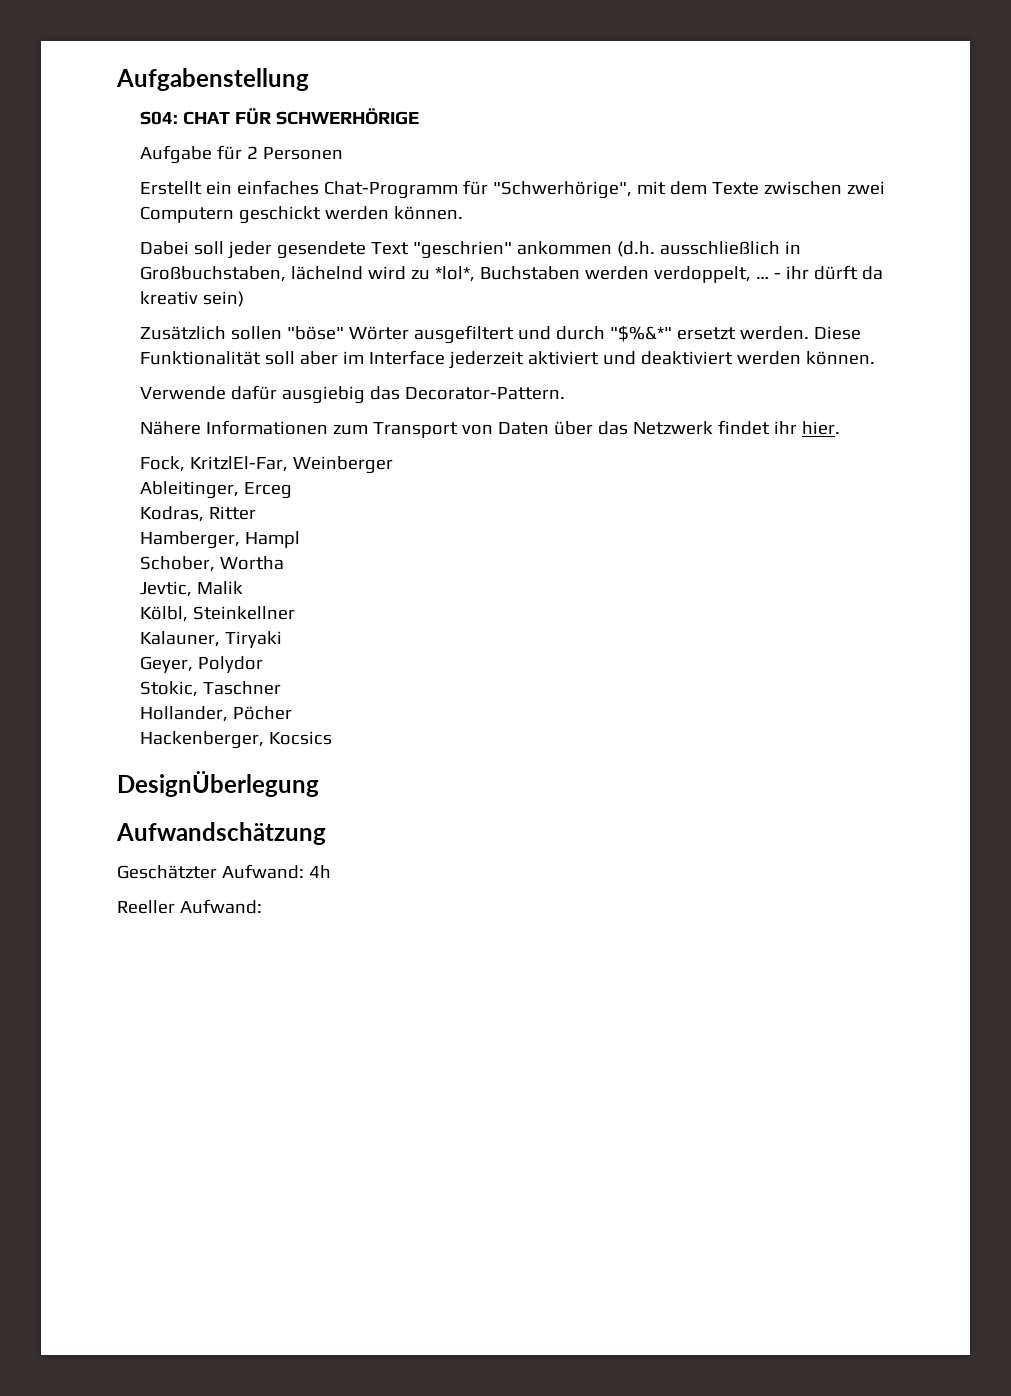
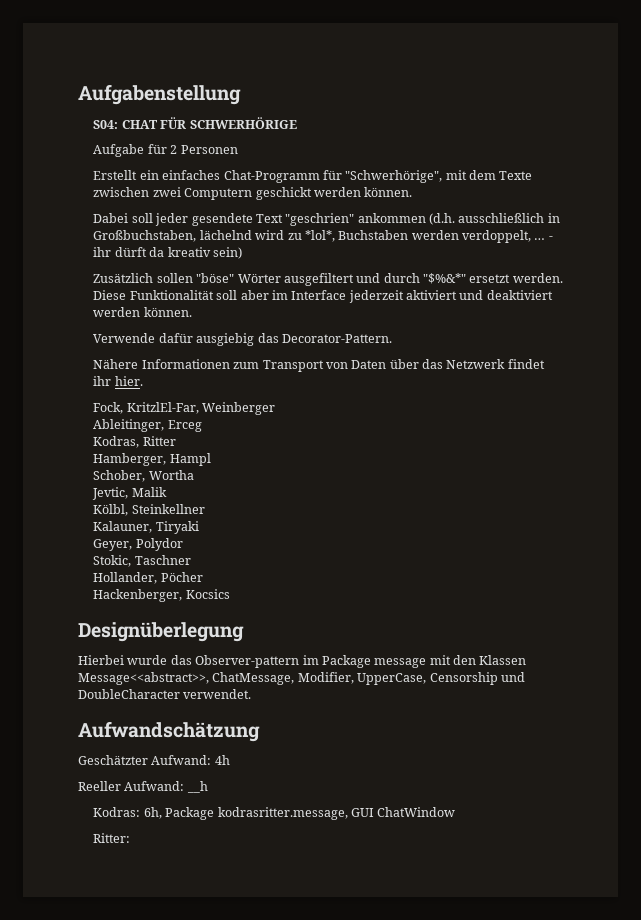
- DesignÜberlegung
+ Designüberlegung
+ Hierbei wurde das Observer-pattern im Package message mit den Klassen Message<<abstract>>, ChatMessage, Modifier, UpperCase, Censorship und DoubleCharacter verwendet.
- Reeller Aufwand:
+ Reeller Aufwand: __h
+ Kodras: 6h, Package kodrasritter.message, GUI ChatWindow
+ Ritter:

